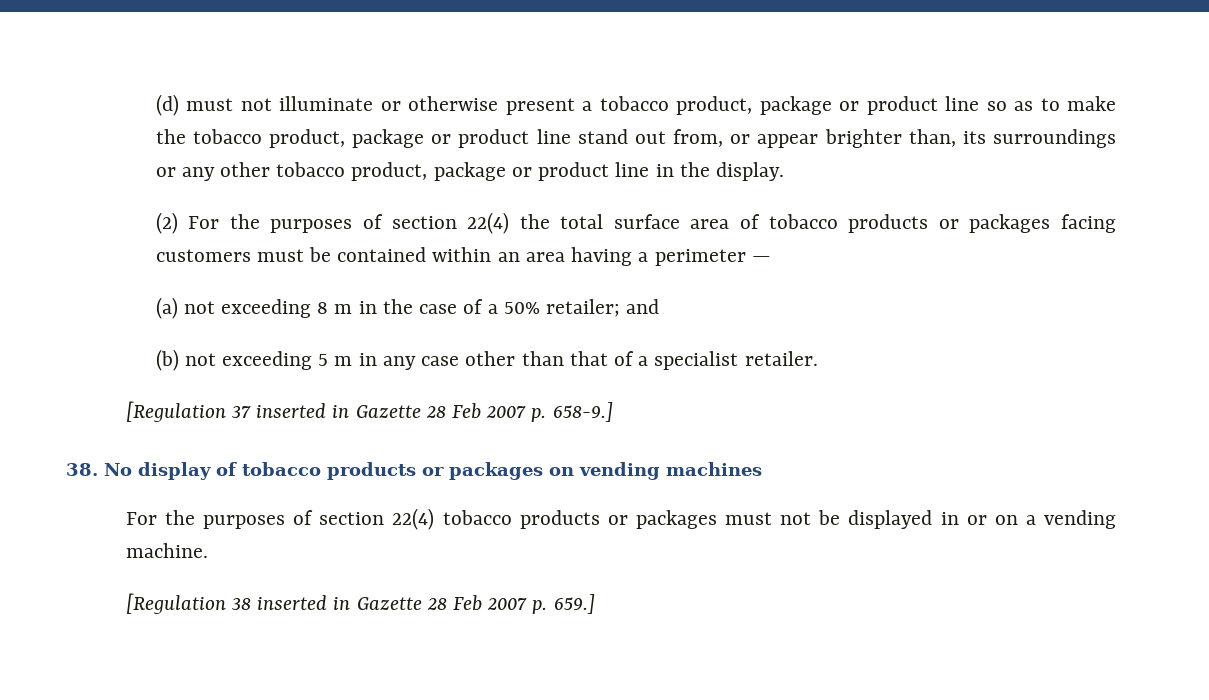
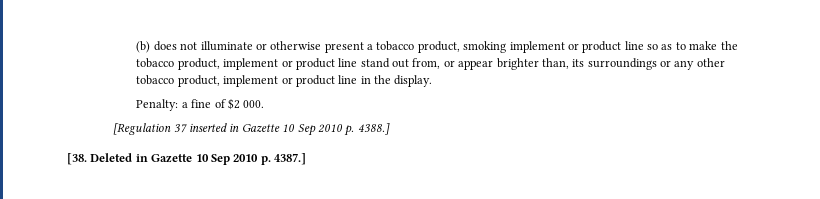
- (d) must not illuminate or otherwise present a tobacco product, package or product line so as to make the tobacco product, package or product line stand out from, or appear brighter than, its surroundings or any other tobacco product, package or product line in the display.
+ (b) does not illuminate or otherwise present a tobacco product, smoking implement or product line so as to make the tobacco product, implement or product line stand out from, or appear brighter than, its surroundings or any other tobacco product, implement or product line in the display.
- (2) For the purposes of section 22(4) the total surface area of tobacco products or packages facing customers must be contained within an area having a perimeter —
- (a) not exceeding 8 m in the case of a 50% retailer; and
- (b) not exceeding 5 m in any case other than that of a specialist retailer.
+ Penalty: a fine of $2 000.
- [Regulation 37 inserted in Gazette 28 Feb 2007 p. 658-9.]
- 38. No display of tobacco products or packages on vending machines
- For the purposes of section 22(4) tobacco products or packages must not be displayed in or on a vending machine.
- [Regulation 38 inserted in Gazette 28 Feb 2007 p. 659.]
+ [Regulation 37 inserted in Gazette 10 Sep 2010 p. 4388.]
+ [38. Deleted in Gazette 10 Sep 2010 p. 4387.]

